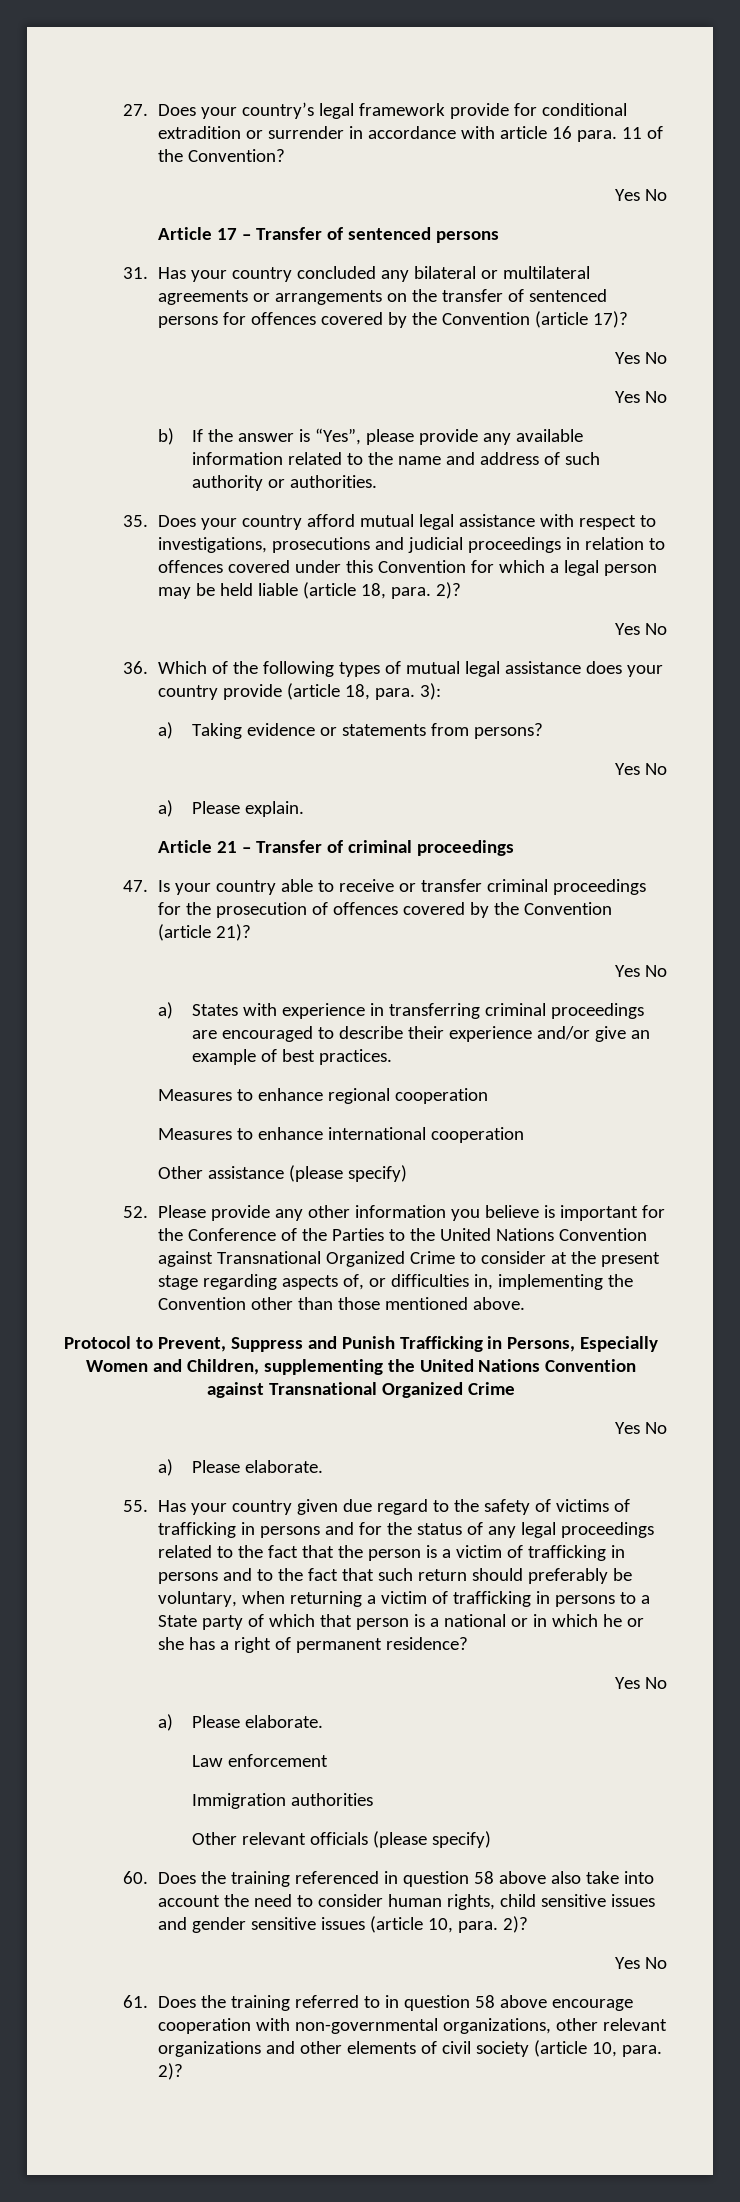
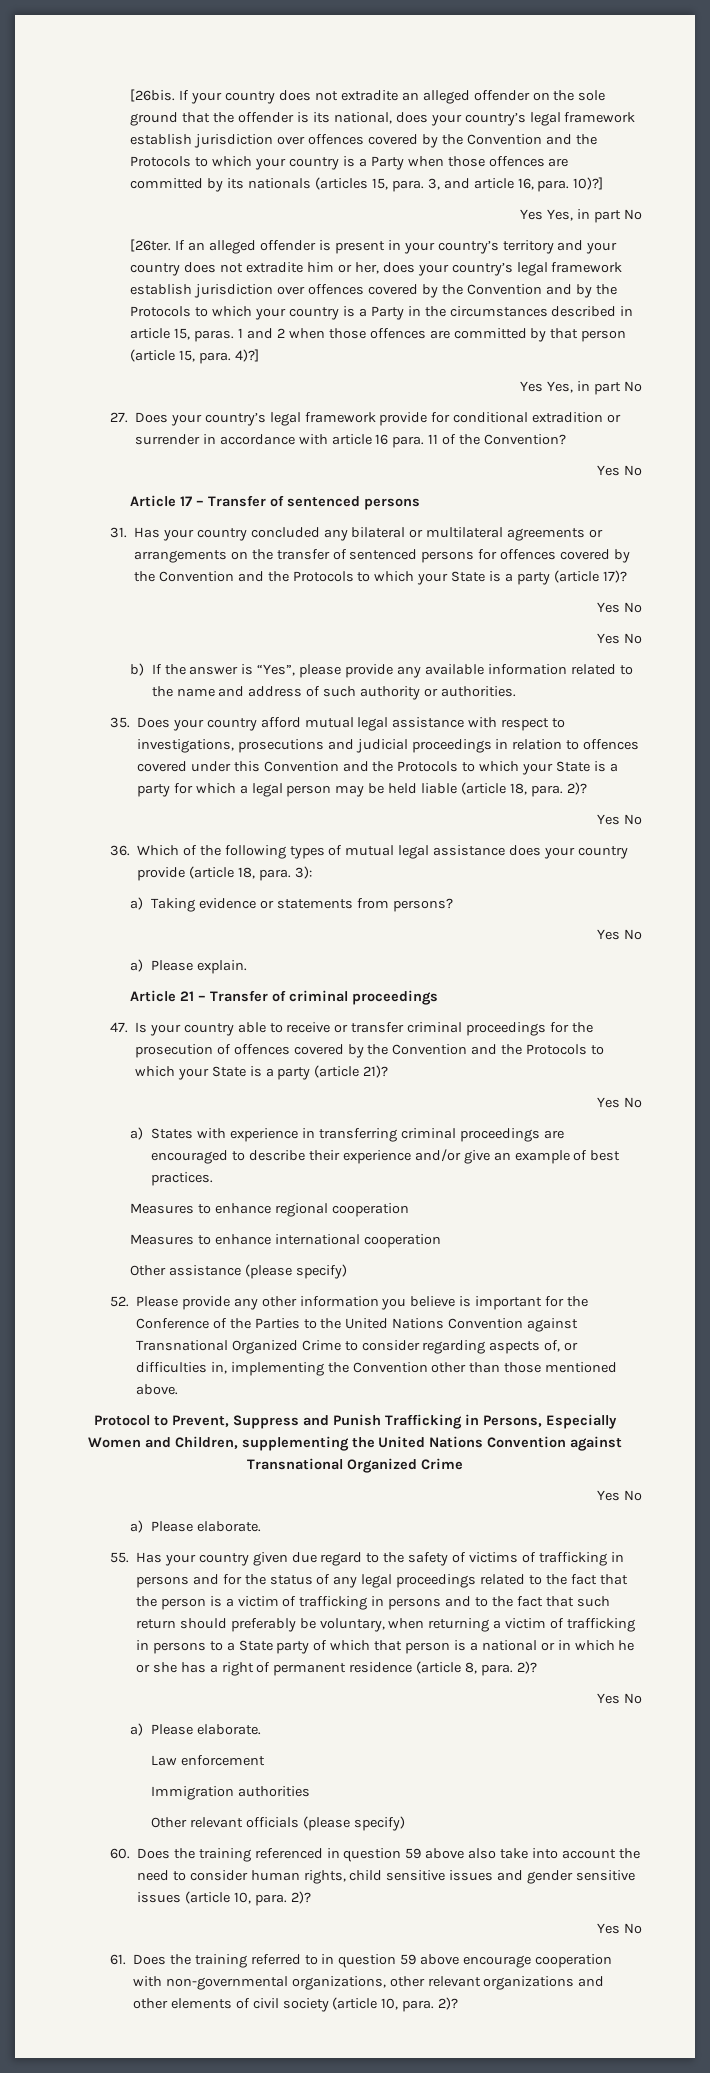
+ [26bis. If your country does not extradite an alleged offender on the sole ground that the offender is its national, does your country’s legal framework establish jurisdiction over offences covered by the Convention and the Protocols to which your country is a Party when those offences are committed by its nationals (articles 15, para. 3, and article 16, para. 10)?]
+ Yes Yes, in part No
+ [26ter. If an alleged offender is present in your country’s territory and your country does not extradite him or her, does your country’s legal framework establish jurisdiction over offences covered by the Convention and by the Protocols to which your country is a Party in the circumstances described in article 15, paras. 1 and 2 when those offences are committed by that person (article 15, para. 4)?]
+ Yes Yes, in part No
- 31. Has your country concluded any bilateral or multilateral agreements or arrangements on the transfer of sentenced persons for offences covered by the Convention (article 17)?
+ 31. Has your country concluded any bilateral or multilateral agreements or arrangements on the transfer of sentenced persons for offences covered by the Convention and the Protocols to which your State is a party (article 17)?
- 35. Does your country afford mutual legal assistance with respect to investigations, prosecutions and judicial proceedings in relation to offences covered under this Convention for which a legal person may be held liable (article 18, para. 2)?
+ 35. Does your country afford mutual legal assistance with respect to investigations, prosecutions and judicial proceedings in relation to offences covered under this Convention and the Protocols to which your State is a party for which a legal person may be held liable (article 18, para. 2)?
- 47. Is your country able to receive or transfer criminal proceedings for the prosecution of offences covered by the Convention (article 21)?
+ 47. Is your country able to receive or transfer criminal proceedings for the prosecution of offences covered by the Convention and the Protocols to which your State is a party (article 21)?
- 52. Please provide any other information you believe is important for the Conference of the Parties to the United Nations Convention against Transnational Organized Crime to consider at the present stage regarding aspects of, or difficulties in, implementing the Convention other than those mentioned above.
+ 52. Please provide any other information you believe is important for the Conference of the Parties to the United Nations Convention against Transnational Organized Crime to consider regarding aspects of, or difficulties in, implementing the Convention other than those mentioned above.
- 55. Has your country given due regard to the safety of victims of trafficking in persons and for the status of any legal proceedings related to the fact that the person is a victim of trafficking in persons and to the fact that such return should preferably be voluntary, when returning a victim of trafficking in persons to a State party of which that person is a national or in which he or she has a right of permanent residence?
+ 55. Has your country given due regard to the safety of victims of trafficking in persons and for the status of any legal proceedings related to the fact that the person is a victim of trafficking in persons and to the fact that such return should preferably be voluntary, when returning a victim of trafficking in persons to a State party of which that person is a national or in which he or she has a right of permanent residence (article 8, para. 2)?
- 60. Does the training referenced in question 58 above also take into account the need to consider human rights, child sensitive issues and gender sensitive issues (article 10, para. 2)?
+ 60. Does the training referenced in question 59 above also take into account the need to consider human rights, child sensitive issues and gender sensitive issues (article 10, para. 2)?
- 61. Does the training referred to in question 58 above encourage cooperation with non-governmental organizations, other relevant organizations and other elements of civil society (article 10, para. 2)?
+ 61. Does the training referred to in question 59 above encourage cooperation with non-governmental organizations, other relevant organizations and other elements of civil society (article 10, para. 2)?

